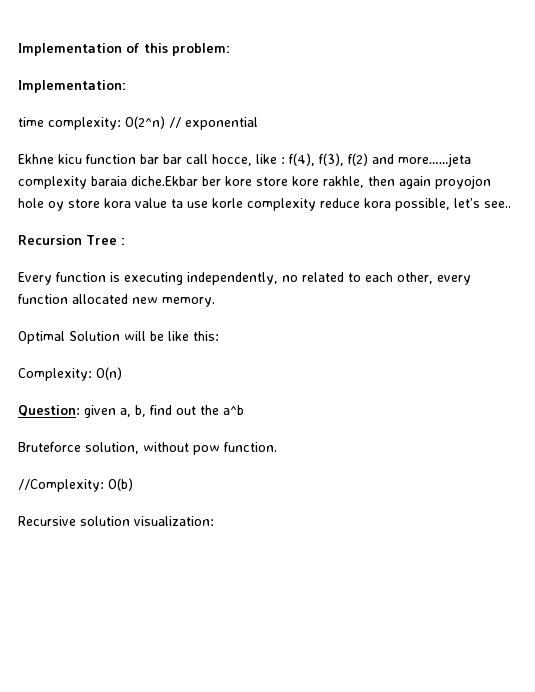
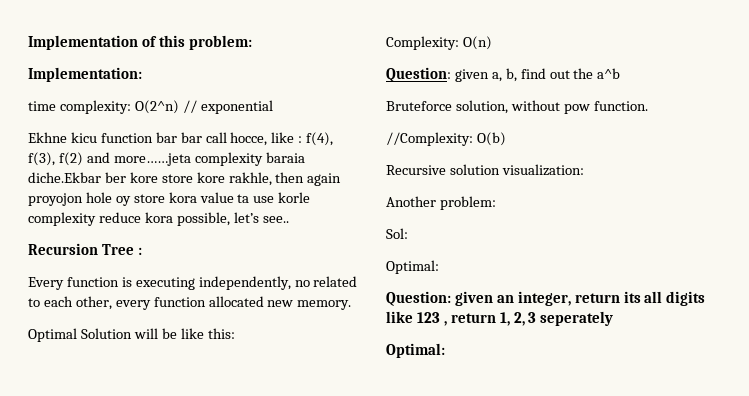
+ Another problem:
+ Sol:
+ Optimal:
+ Question: given an integer, return its all digits like 123 , return 1, 2, 3 seperately
+ Optimal:

